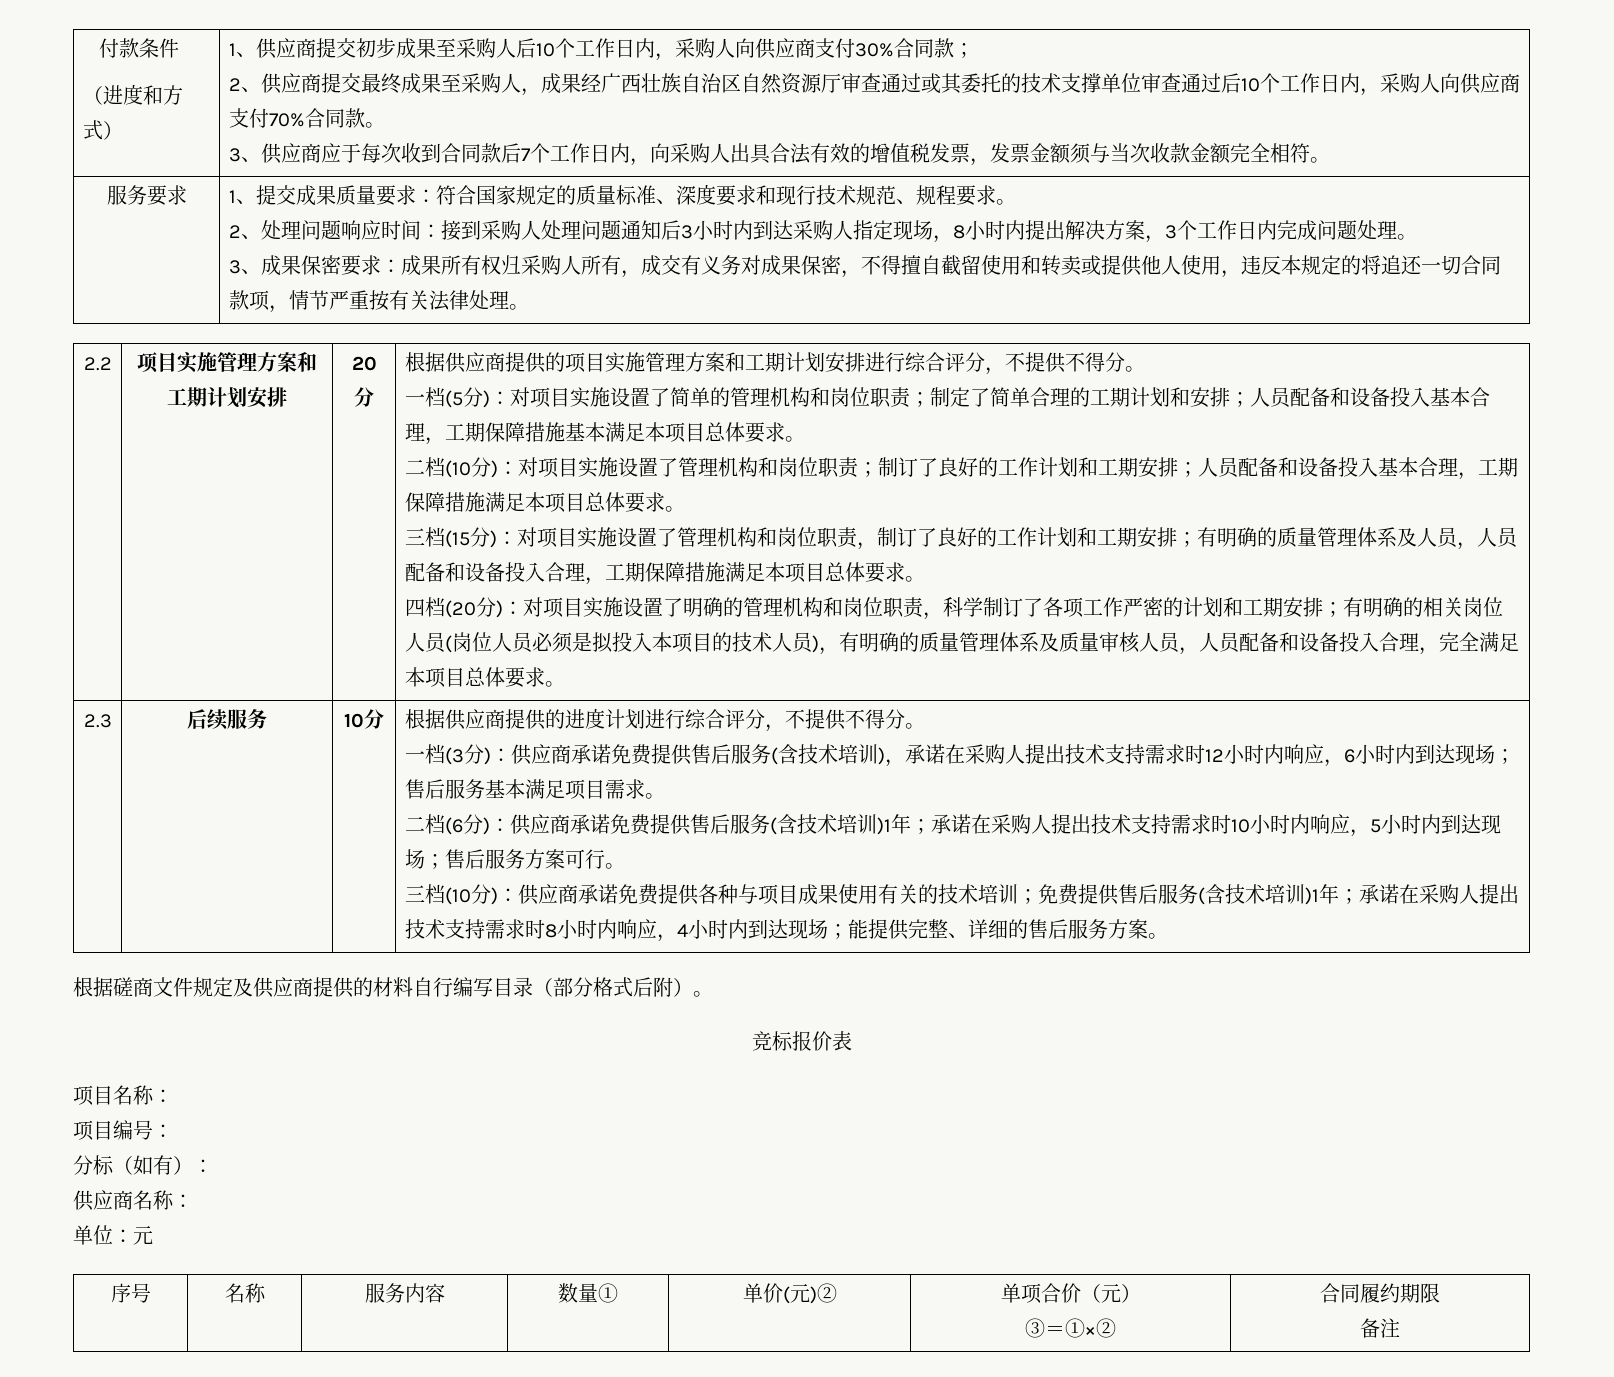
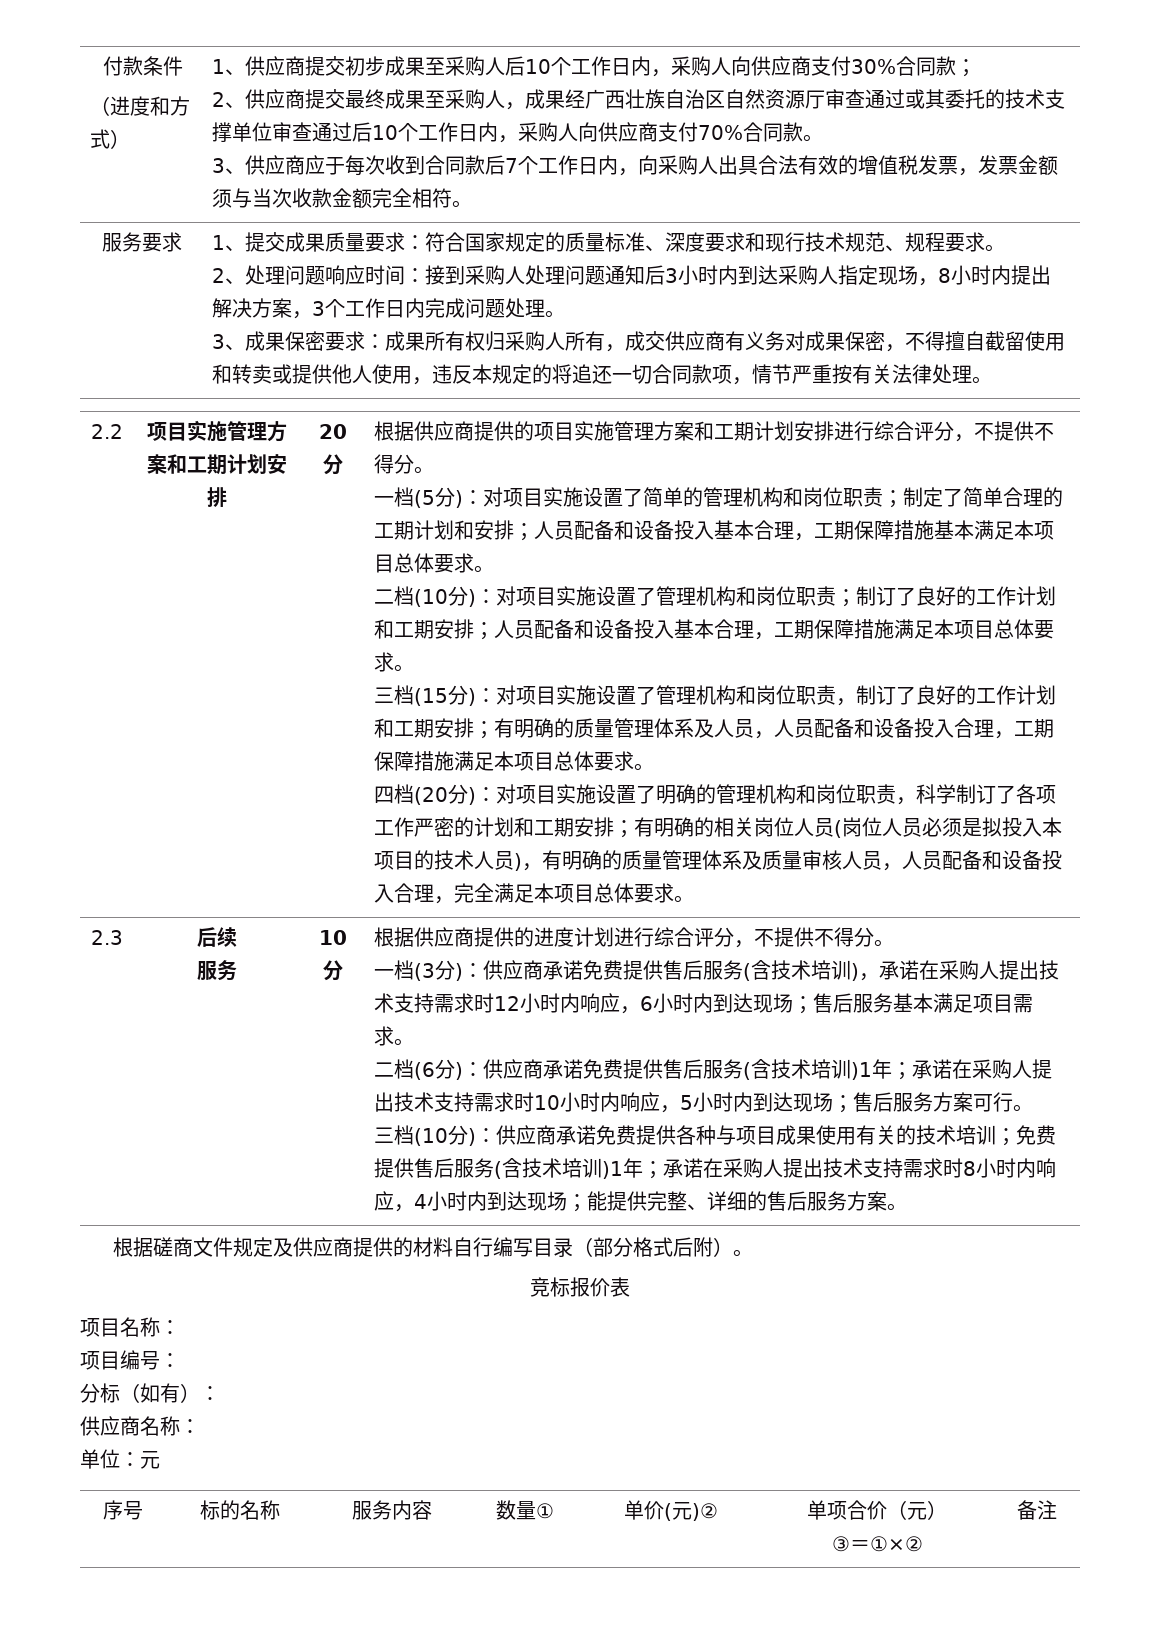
- 3、成果保密要求：成果所有权归采购人所有，成交有义务对成果保密，不得擅自截留使用和转卖或提供他人使用，违反本规定的将追还一切合同款项，情节严重按有关法律处理。
+ 3、成果保密要求：成果所有权归采购人所有，成交供应商有义务对成果保密，不得擅自截留使用和转卖或提供他人使用，违反本规定的将追还一切合同款项，情节严重按有关法律处理。
- 后续服务
+ 后续
+ 服务
- 序号 | 名称 | 服务内容 | 数量① | 单价(元)② | 单项合价（元）
- ③＝①×② | 合同履约期限
- 备注
+ 序号 | 标的名称 | 服务内容 | 数量① | 单价(元)② | 单项合价（元）
+ ③＝①×② | 备注

